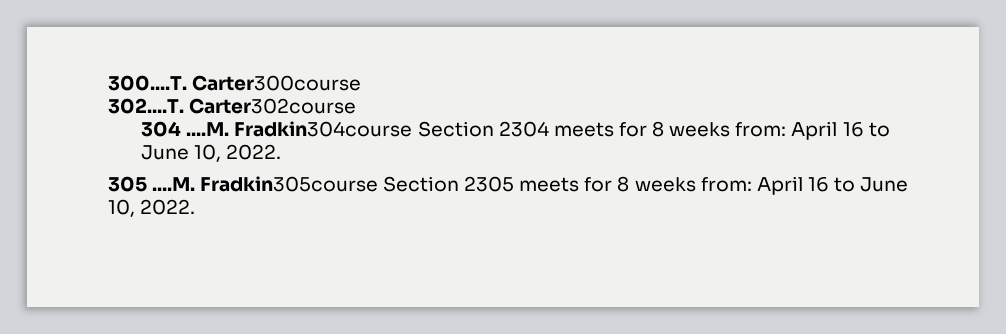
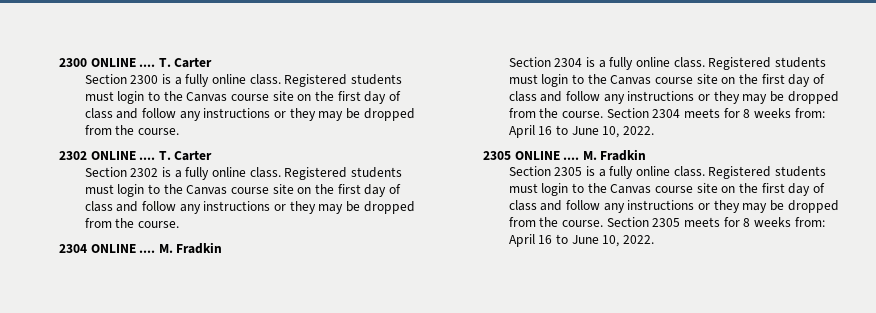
- 300....T. Carter300course
- 302....T. Carter302course
- 304 ....M. Fradkin304course Section 2304 meets for 8 weeks from: April 16 to June 10, 2022.
+ 2300 ONLINE .... T. Carter
+ Section 2300 is a fully online class. Registered students must login to the Canvas course site on the first day of class and follow any instructions or they may be dropped from the course.
+ 2302 ONLINE .... T. Carter
+ Section 2302 is a fully online class. Registered students must login to the Canvas course site on the first day of class and follow any instructions or they may be dropped from the course.
+ 2304 ONLINE .... M. Fradkin
+ Section 2304 is a fully online class. Registered students must login to the Canvas course site on the first day of class and follow any instructions or they may be dropped from the course. Section 2304 meets for 8 weeks from: April 16 to June 10, 2022.
- 305 ....M. Fradkin305course Section 2305 meets for 8 weeks from: April 16 to June 10, 2022.
+ 2305 ONLINE .... M. Fradkin
+ Section 2305 is a fully online class. Registered students must login to the Canvas course site on the first day of class and follow any instructions or they may be dropped from the course. Section 2305 meets for 8 weeks from: April 16 to June 10, 2022.

